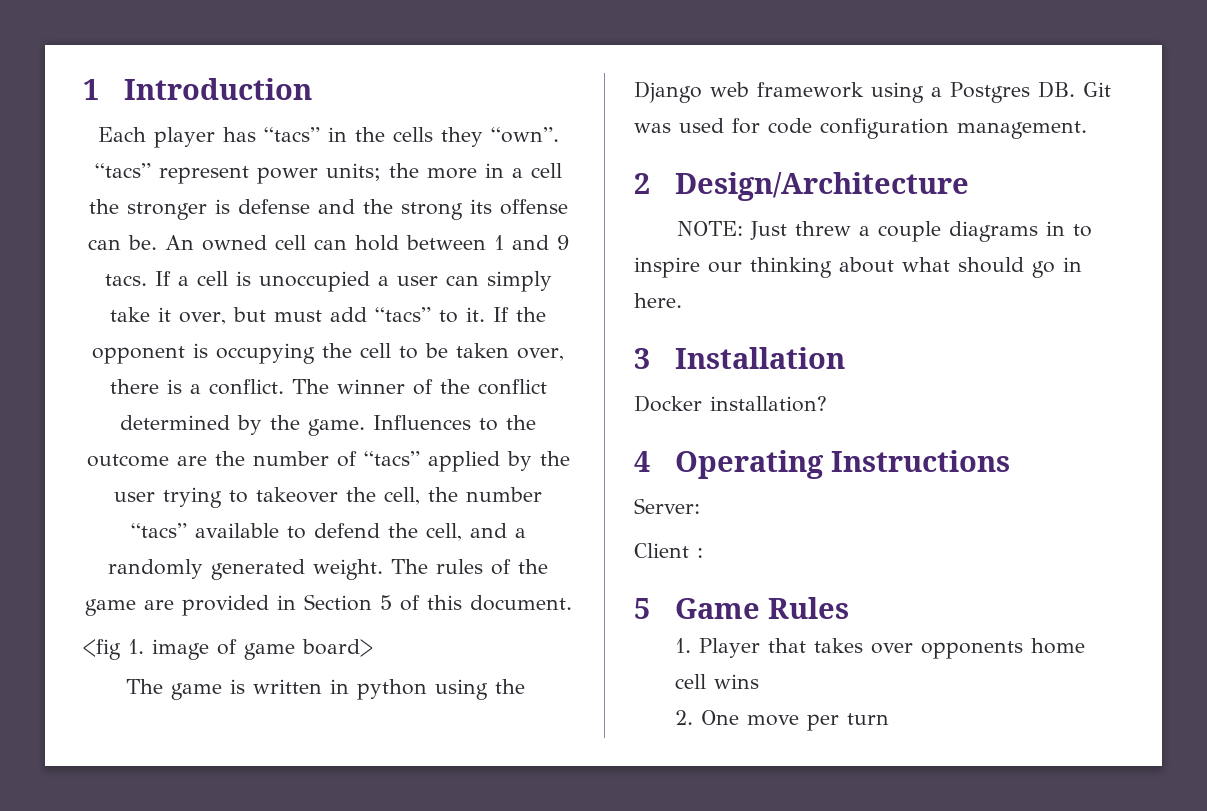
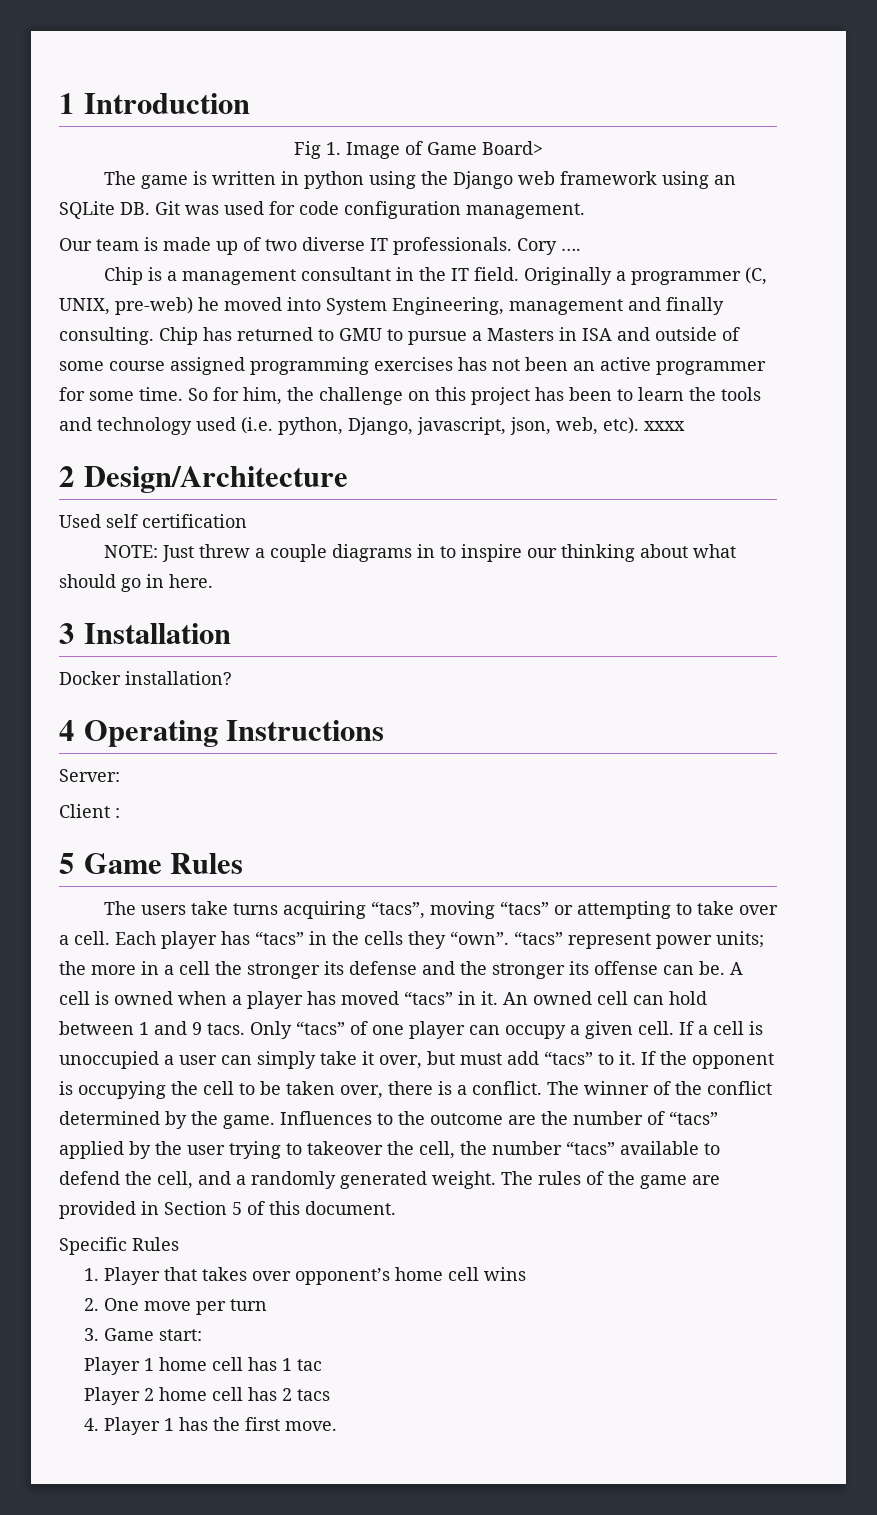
+ Fig 1. Image of Game Board>
+ The game is written in python using the Django web framework using an SQLite DB. Git was used for code configuration management.
+ Our team is made up of two diverse IT professionals. Cory ….
+ Chip is a management consultant in the IT field. Originally a programmer (C, UNIX, pre-web) he moved into System Engineering, management and finally consulting. Chip has returned to GMU to pursue a Masters in ISA and outside of some course assigned programming exercises has not been an active programmer for some time. So for him, the challenge on this project has been to learn the tools and technology used (i.e. python, Django, javascript, json, web, etc). xxxx
+ 2 Design/Architecture
+ Used self certification
+ NOTE: Just threw a couple diagrams in to inspire our thinking about what should go in here.
+ 3 Installation
+ Docker installation?
+ 4 Operating Instructions
+ Server:
+ Client :
+ 5 Game Rules
+ The users take turns acquiring “tacs”, moving “tacs” or attempting to take over a cell.
- “tacs” represent power units; the more in a cell the stronger is defense and the strong its offense can be.
+ “tacs” represent power units; the more in a cell the stronger its defense and the stronger its offense can be.
+ A cell is owned when a player has moved “tacs” in it.
+ Only “tacs” of one player can occupy a given cell.
- <fig 1. image of game board>
- The game is written in python using the Django web framework using a Postgres DB. Git was used for code configuration management.
- 2 Design/Architecture
- NOTE: Just threw a couple diagrams in to inspire our thinking about what should go in here.
- 3 Installation
- Docker installation?
- 4 Operating Instructions
- Server:
- Client :
- 5 Game Rules
+ Specific Rules
- 1. Player that takes over opponents home cell wins
+ 1. Player that takes over opponent’s home cell wins
+ 3. Game start:
+ Player 1 home cell has 1 tac
+ Player 2 home cell has 2 tacs
+ 4. Player 1 has the first move.

